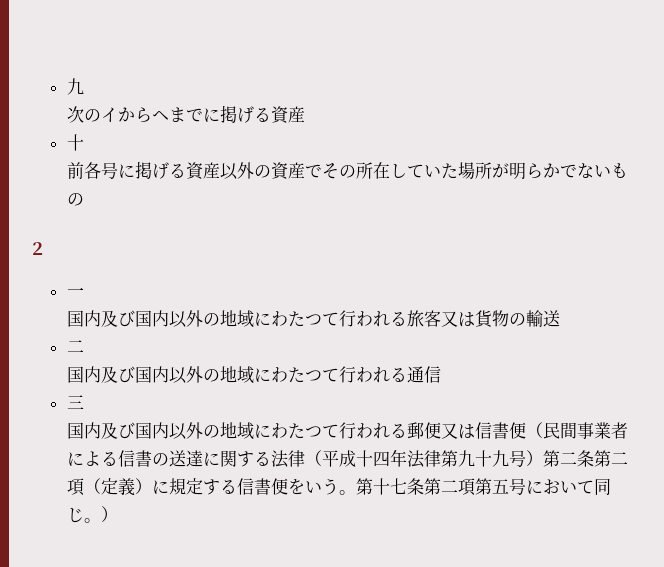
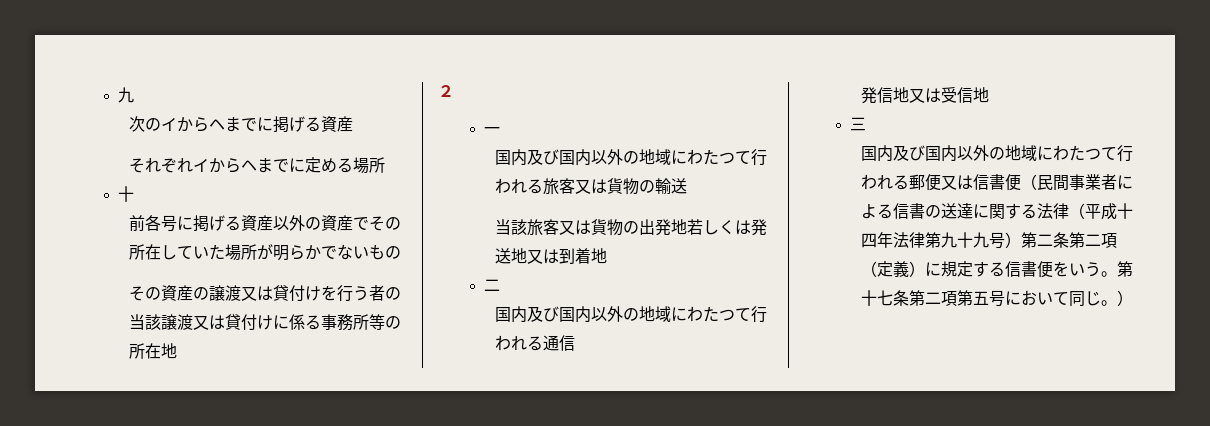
+ それぞれイからヘまでに定める場所
+ その資産の譲渡又は貸付けを行う者の当該譲渡又は貸付けに係る事務所等の所在地
+ 当該旅客又は貨物の出発地若しくは発送地又は到着地
+ 発信地又は受信地

